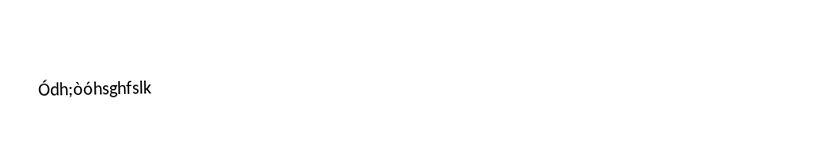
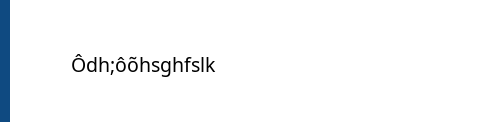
- Ódh;òóhsghfslk
+ Ôdh;ôõhsghfslk

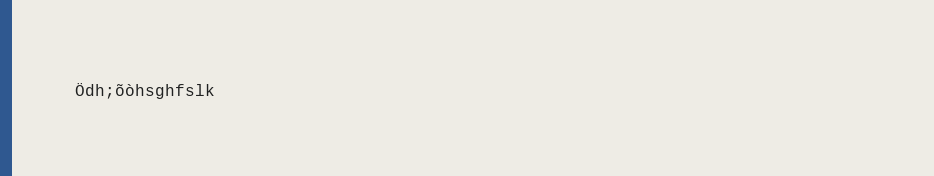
- Ôdh;ôõhsghfslk
+ Ödh;õòhsghfslk

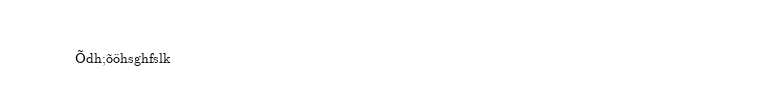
- Ödh;õòhsghfslk
+ Õdh;õöhsghfslk

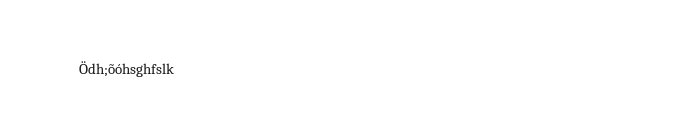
- Õdh;õöhsghfslk
+ Ödh;õóhsghfslk

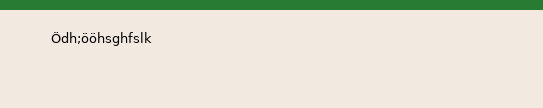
- Ödh;õóhsghfslk
+ Ödh;ööhsghfslk

